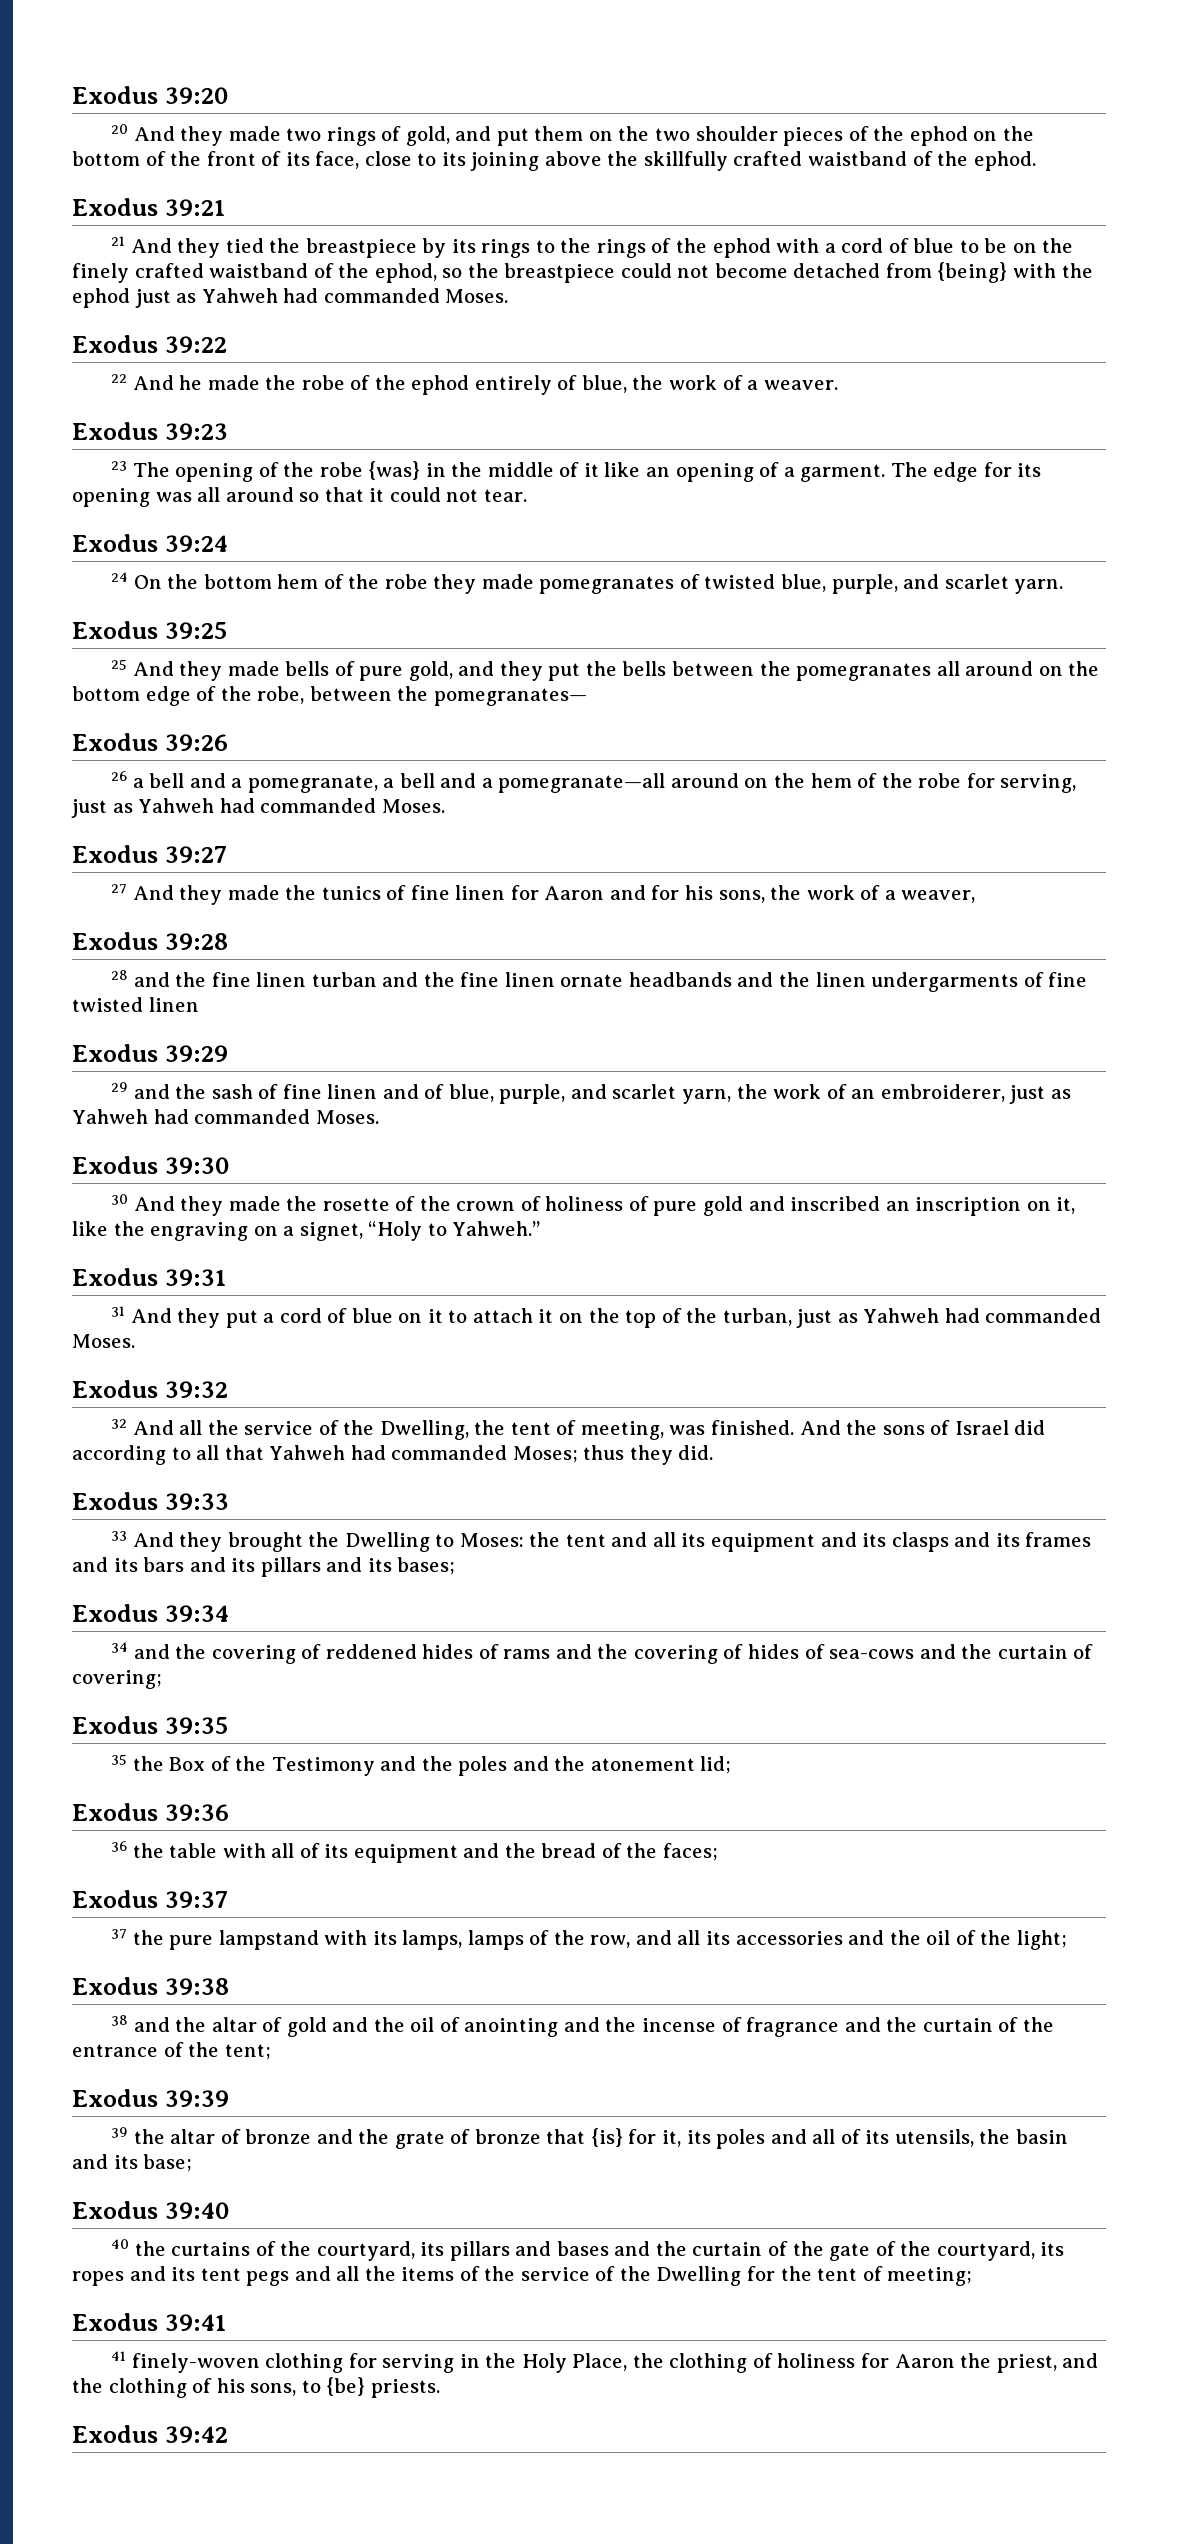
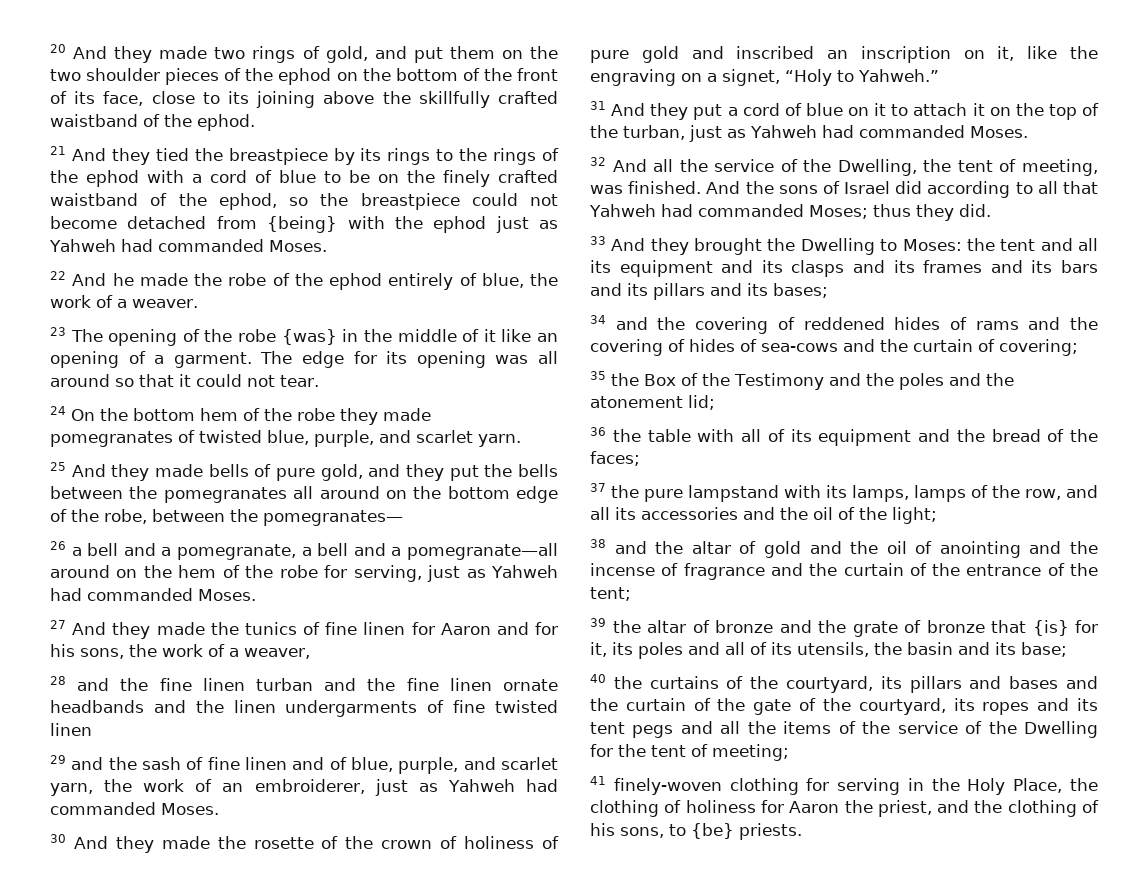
- Exodus 39:20
- Exodus 39:21
- Exodus 39:22
- Exodus 39:23
- Exodus 39:24
- Exodus 39:25
- Exodus 39:26
- Exodus 39:27
- Exodus 39:28
- Exodus 39:29
- Exodus 39:30
- Exodus 39:31
- Exodus 39:32
- Exodus 39:33
- Exodus 39:34
- Exodus 39:35
- Exodus 39:36
- Exodus 39:37
- Exodus 39:38
- Exodus 39:39
- Exodus 39:40
- Exodus 39:41
- Exodus 39:42

